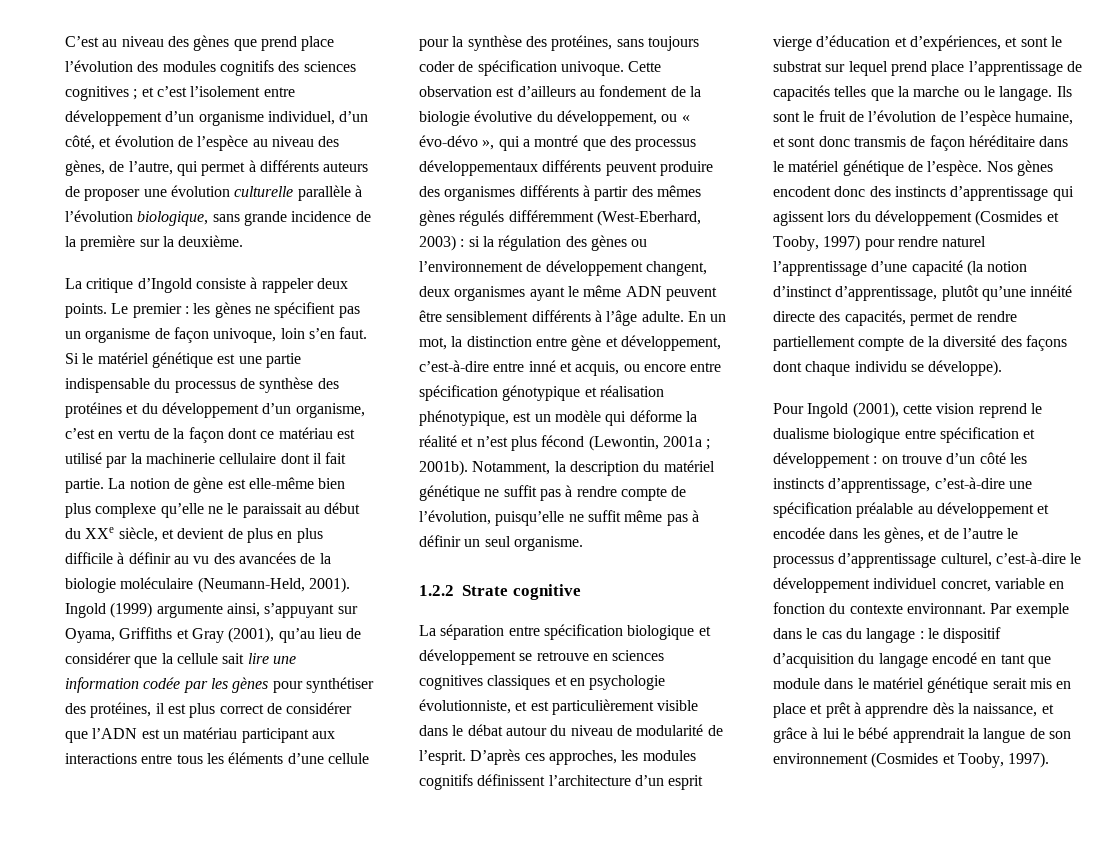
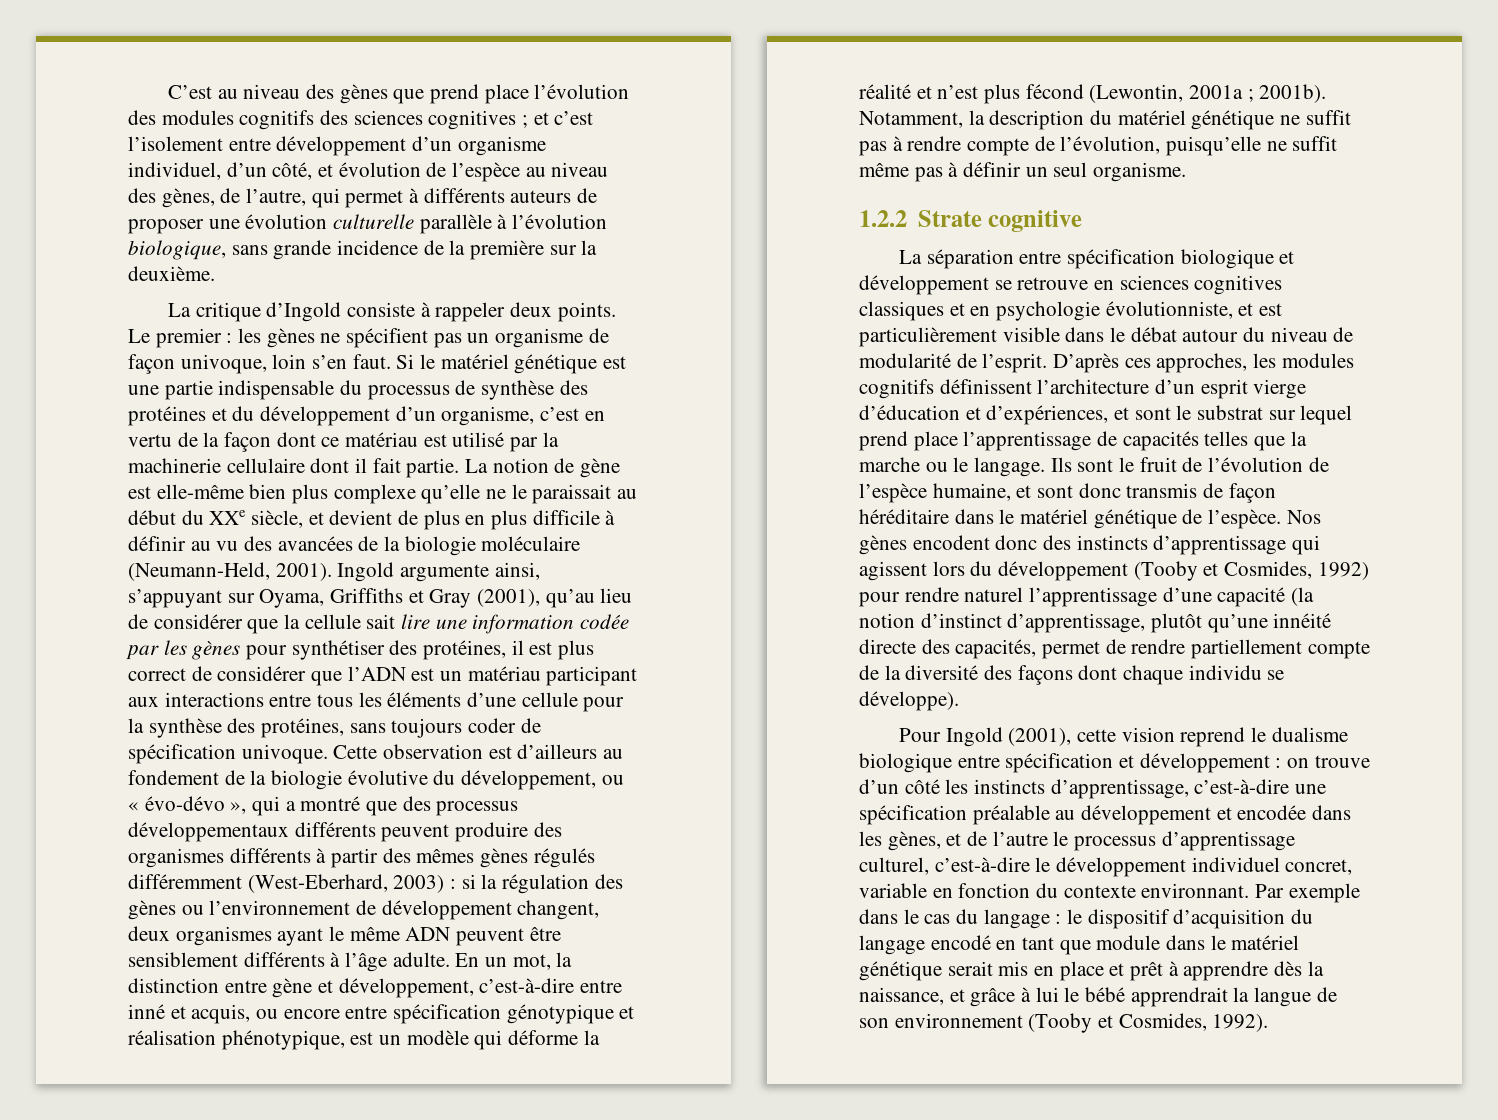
- Ingold (1999) argumente ainsi, s’appuyant sur Oyama, Griffiths et Gray (2001), qu’au lieu de considérer que la cellule sait lire une information codée par les gènes pour synthétiser des protéines, il est plus correct de considérer que l’ADN est un matériau participant aux interactions entre tous les éléments d’une cellule pour la synthèse des protéines, sans toujours coder de spécification univoque.
+ Ingold argumente ainsi, s’appuyant sur Oyama, Griffiths et Gray (2001), qu’au lieu de considérer que la cellule sait lire une information codée par les gènes pour synthétiser des protéines, il est plus correct de considérer que l’ADN est un matériau participant aux interactions entre tous les éléments d’une cellule pour la synthèse des protéines, sans toujours coder de spécification univoque.
- Nos gènes encodent donc des instincts d’apprentissage qui agissent lors du développement (Cosmides et Tooby, 1997) pour rendre naturel l’apprentissage d’une capacité (la notion d’instinct d’apprentissage, plutôt qu’une innéité directe des capacités, permet de rendre partiellement compte de la diversité des façons dont chaque individu se développe).
+ Nos gènes encodent donc des instincts d’apprentissage qui agissent lors du développement (Tooby et Cosmides, 1992) pour rendre naturel l’apprentissage d’une capacité (la notion d’instinct d’apprentissage, plutôt qu’une innéité directe des capacités, permet de rendre partiellement compte de la diversité des façons dont chaque individu se développe).
- Par exemple dans le cas du langage : le dispositif d’acquisition du langage encodé en tant que module dans le matériel génétique serait mis en place et prêt à apprendre dès la naissance, et grâce à lui le bébé apprendrait la langue de son environnement (Cosmides et Tooby, 1997).
+ Par exemple dans le cas du langage : le dispositif d’acquisition du langage encodé en tant que module dans le matériel génétique serait mis en place et prêt à apprendre dès la naissance, et grâce à lui le bébé apprendrait la langue de son environnement (Tooby et Cosmides, 1992).

